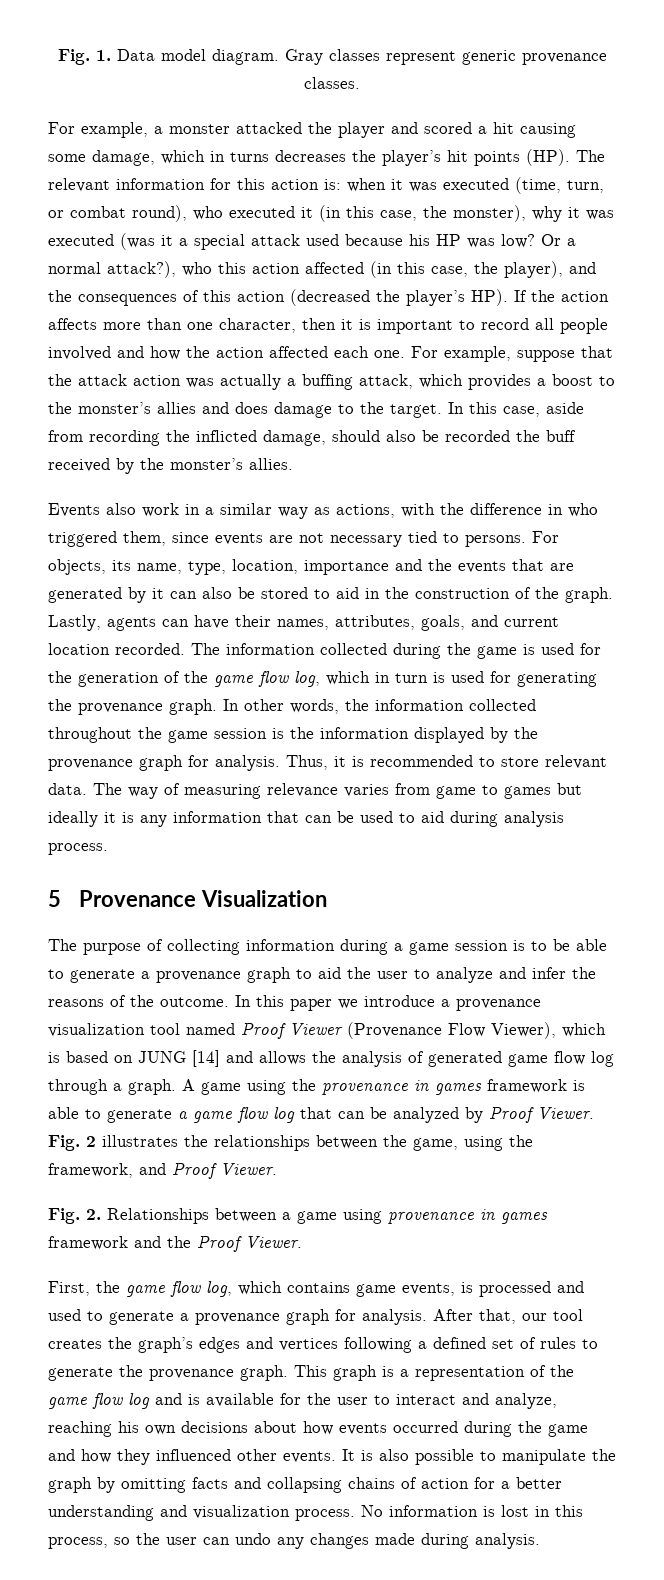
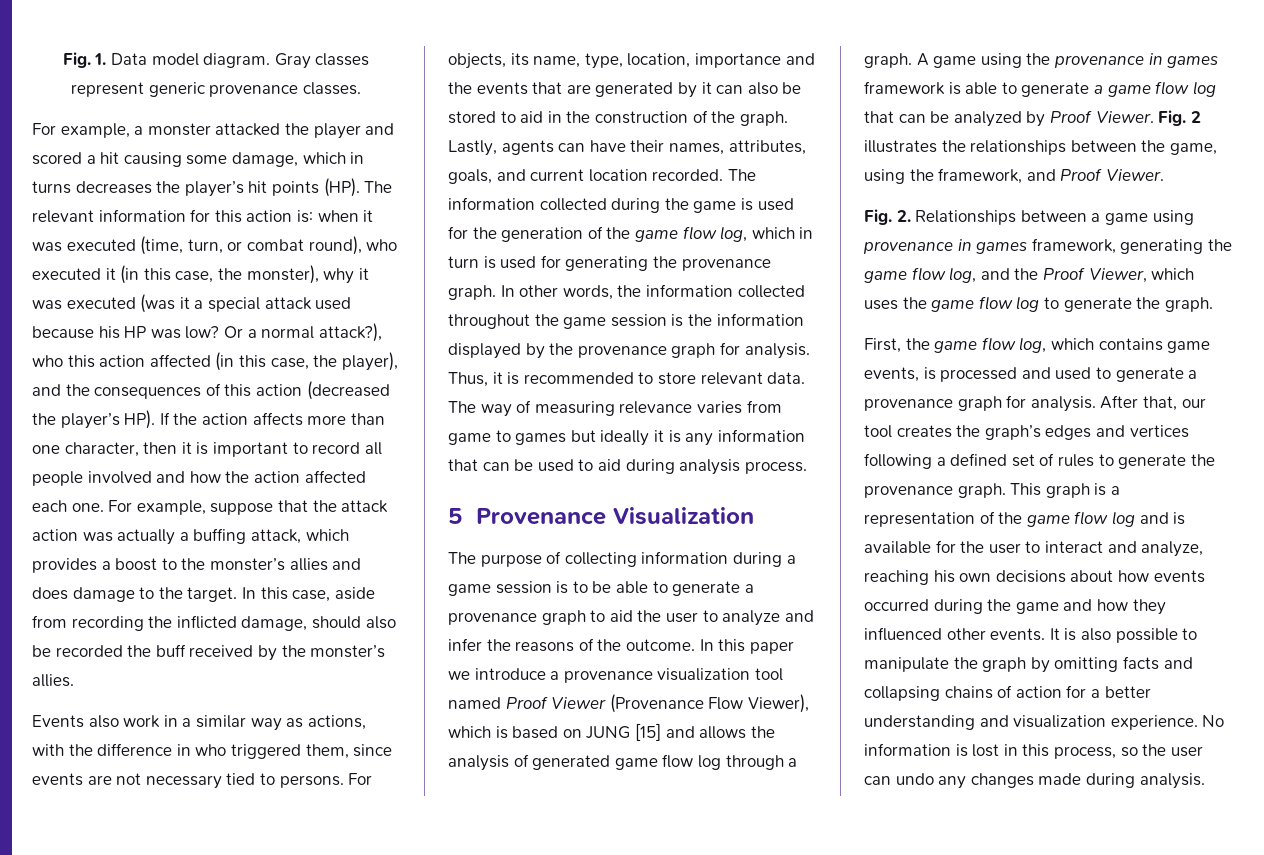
- In this paper we introduce a provenance visualization tool named Proof Viewer (Provenance Flow Viewer), which is based on JUNG [14] and allows the analysis of generated game flow log through a graph.
+ In this paper we introduce a provenance visualization tool named Proof Viewer (Provenance Flow Viewer), which is based on JUNG [15] and allows the analysis of generated game flow log through a graph.
- Fig. 2. Relationships between a game using provenance in games framework and the Proof Viewer.
+ Fig. 2. Relationships between a game using provenance in games framework, generating the game flow log, and the Proof Viewer, which uses the game flow log to generate the graph.
- It is also possible to manipulate the graph by omitting facts and collapsing chains of action for a better understanding and visualization process.
+ It is also possible to manipulate the graph by omitting facts and collapsing chains of action for a better understanding and visualization experience.

